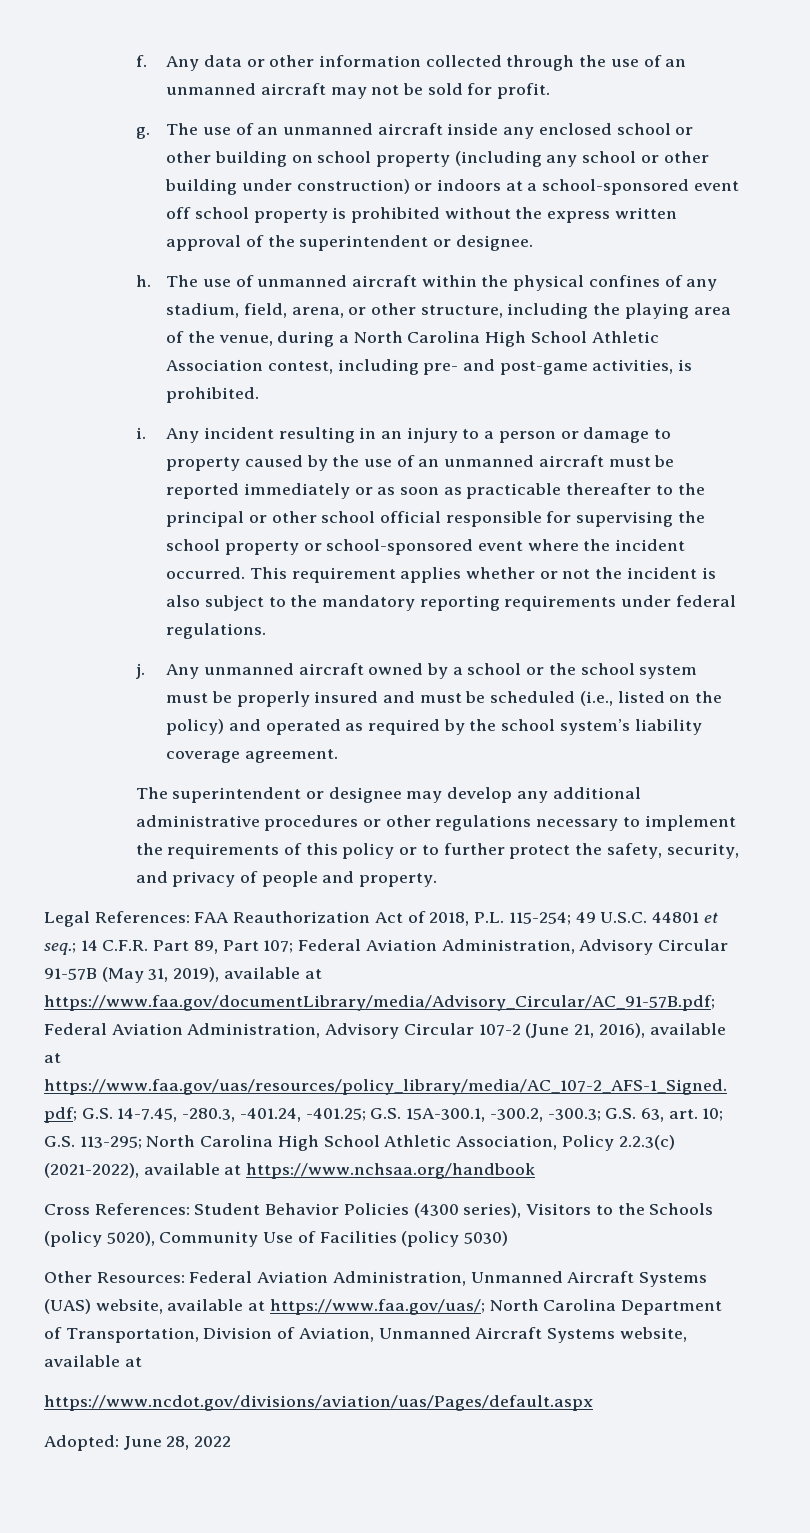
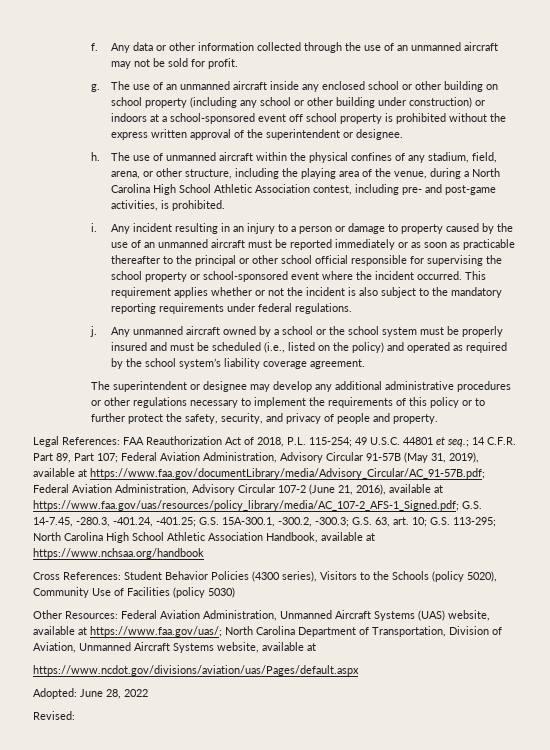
- North Carolina High School Athletic Association, Policy 2.2.3(c) (2021-2022), available at https://www.nchsaa.org/handbook
+ North Carolina High School Athletic Association Handbook, available at https://www.nchsaa.org/handbook
+ Revised:

